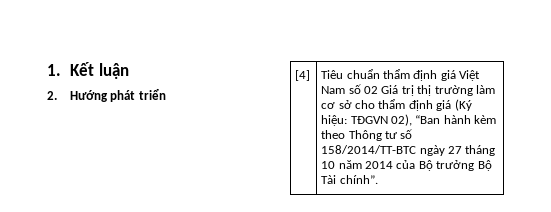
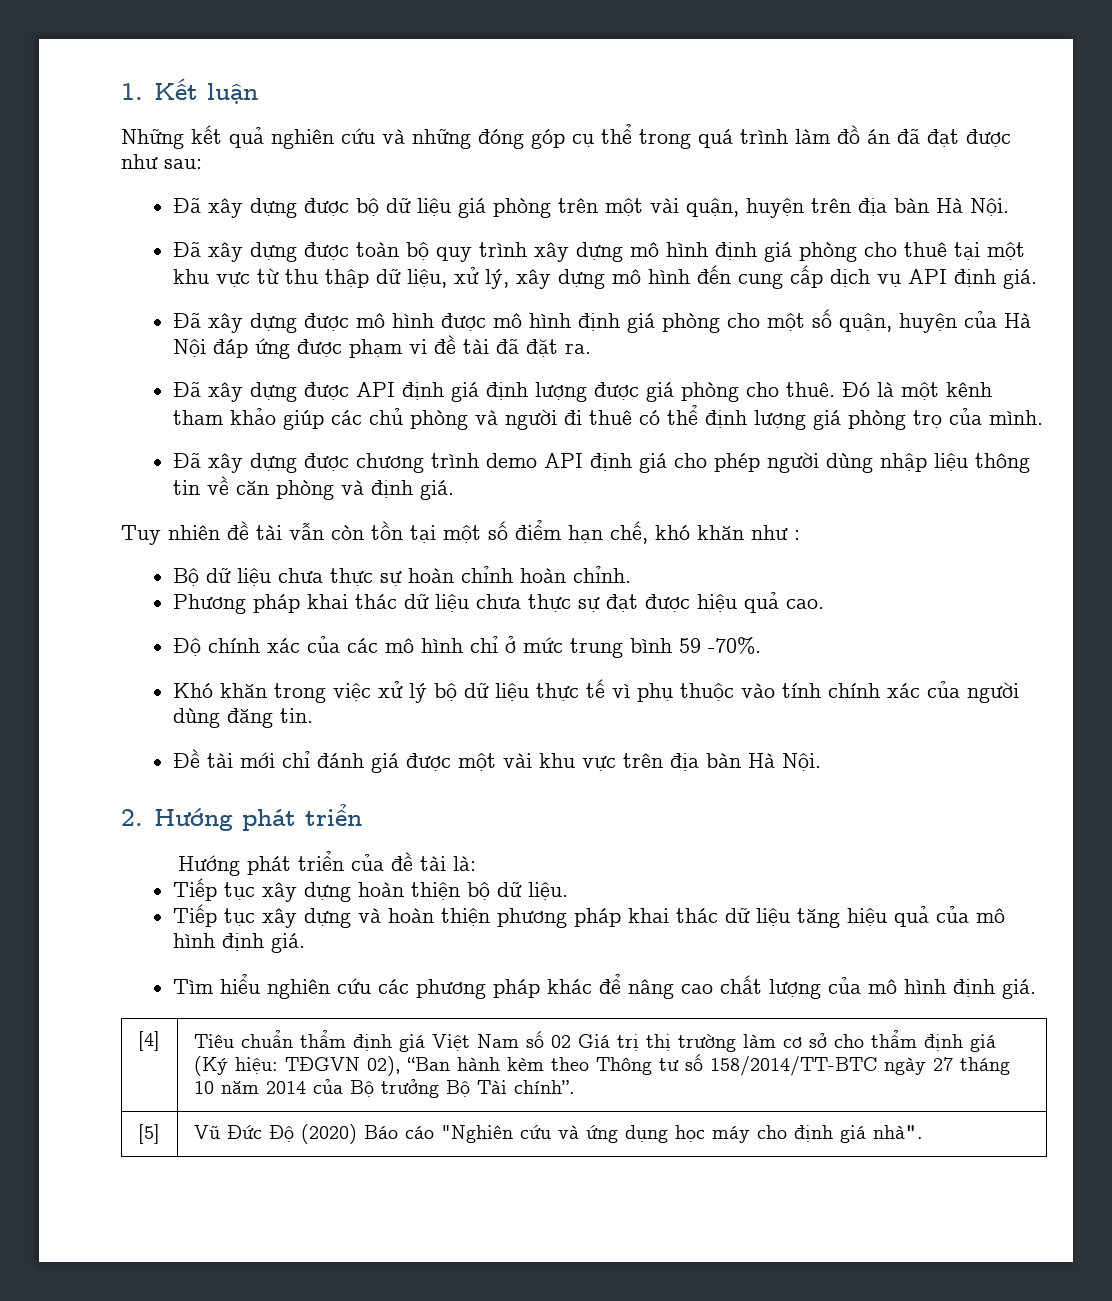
+ Những kết quả nghiên cứu và những đóng góp cụ thể trong quá trình làm đồ án đã đạt được như sau:
+ Đã xây dựng được bộ dữ liệu giá phòng trên một vài quận, huyện trên địa bàn Hà Nội.
+ Đã xây dựng được toàn bộ quy trình xây dựng mô hình định giá phòng cho thuê tại một khu vực từ thu thập dữ liệu, xử lý, xây dựng mô hình đến cung cấp dịch vụ API định giá.
+ Đã xây dựng được mô hình được mô hình định giá phòng cho một số quận, huyện của Hà Nội đáp ứng được phạm vi đề tài đã đặt ra.
+ Đã xây dựng được API định giá định lượng được giá phòng cho thuê. Đó là một kênh tham khảo giúp các chủ phòng và người đi thuê có thể định lượng giá phòng trọ của mình.
+ Đã xây dựng được chương trình demo API định giá cho phép người dùng nhập liệu thông tin về căn phòng và định giá.
+ Tuy nhiên đề tài vẫn còn tồn tại một số điểm hạn chế, khó khăn như :
+ Bộ dữ liệu chưa thực sự hoàn chỉnh hoàn chỉnh.
+ Phương pháp khai thác dữ liệu chưa thực sự đạt được hiệu quả cao.
+ Độ chính xác của các mô hình chỉ ở mức trung bình 59 -70%.
+ Khó khăn trong việc xử lý bộ dữ liệu thực tế vì phụ thuộc vào tính chính xác của người dùng đăng tin.
+ Đề tài mới chỉ đánh giá được một vài khu vực trên địa bàn Hà Nội.
  2. Hướng phát triển
+ Hướng phát triển của đề tài là:
+ Tiếp tục xây dựng hoàn thiện bộ dữ liệu.
+ Tiếp tục xây dựng và hoàn thiện phương pháp khai thác dữ liệu tăng hiệu quả của mô hình định giá.
+ Tìm hiểu nghiên cứu các phương pháp khác để nâng cao chất lượng của mô hình định giá.
+ [5] | Vũ Đức Độ (2020) Báo cáo "Nghiên cứu và ứng dụng học máy cho định giá nhà".

